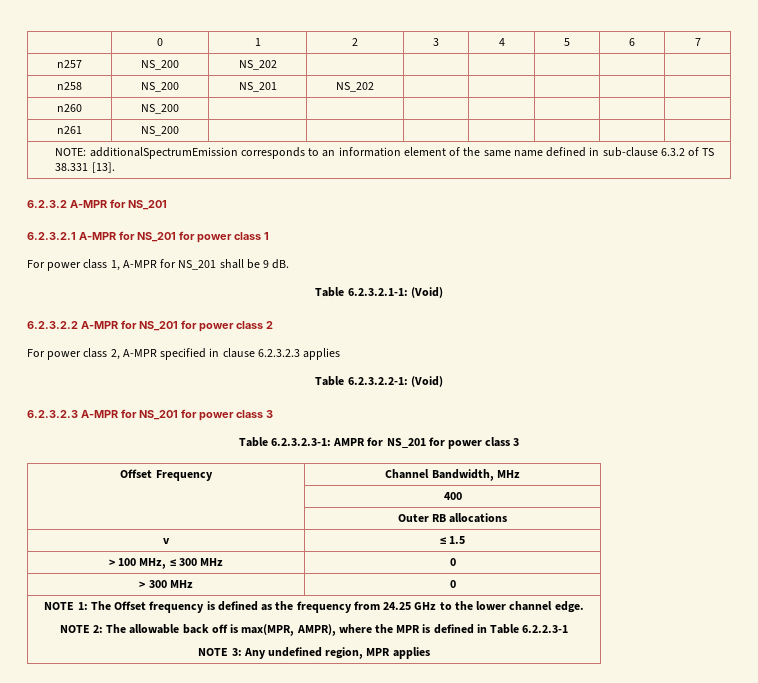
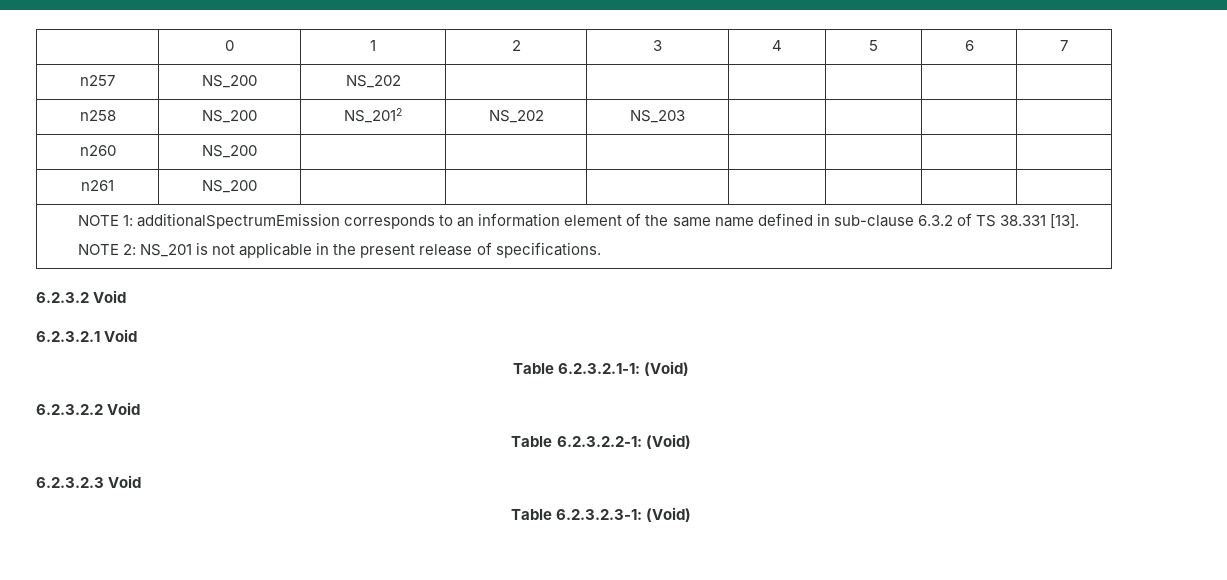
- n258 | NS_200 | NS_201 | NS_202 | | | | |
+ n258 | NS_200 | NS_2012 | NS_202 | NS_203 | | | |
- NOTE: additionalSpectrumEmission corresponds to an information element of the same name defined in sub-clause 6.3.2 of TS 38.331 [13].
- 6.2.3.2 A-MPR for NS_201
- 6.2.3.2.1 A-MPR for NS_201 for power class 1
- For power class 1, A-MPR for NS_201 shall be 9 dB.
+ NOTE 1: additionalSpectrumEmission corresponds to an information element of the same name defined in sub-clause 6.3.2 of TS 38.331 [13].
+ NOTE 2: NS_201 is not applicable in the present release of specifications.
+ 6.2.3.2 Void
+ 6.2.3.2.1 Void
  Table 6.2.3.2.1-1: (Void)
- 6.2.3.2.2 A-MPR for NS_201 for power class 2
- For power class 2, A-MPR specified in clause 6.2.3.2.3 applies
+ 6.2.3.2.2 Void
  Table 6.2.3.2.2-1: (Void)
- 6.2.3.2.3 A-MPR for NS_201 for power class 3
- Table 6.2.3.2.3-1: AMPR for NS_201 for power class 3
- Offset Frequency | Channel Bandwidth, MHz
- | 400
- | Outer RB allocations
- v | ≤ 1.5
- > 100 MHz, ≤ 300 MHz | 0
- > 300 MHz | 0
- NOTE 1: The Offset frequency is defined as the frequency from 24.25 GHz to the lower channel edge.
- NOTE 2: The allowable back off is max(MPR, AMPR), where the MPR is defined in Table 6.2.2.3-1
- NOTE 3: Any undefined region, MPR applies
+ 6.2.3.2.3 Void
+ Table 6.2.3.2.3-1: (Void)

